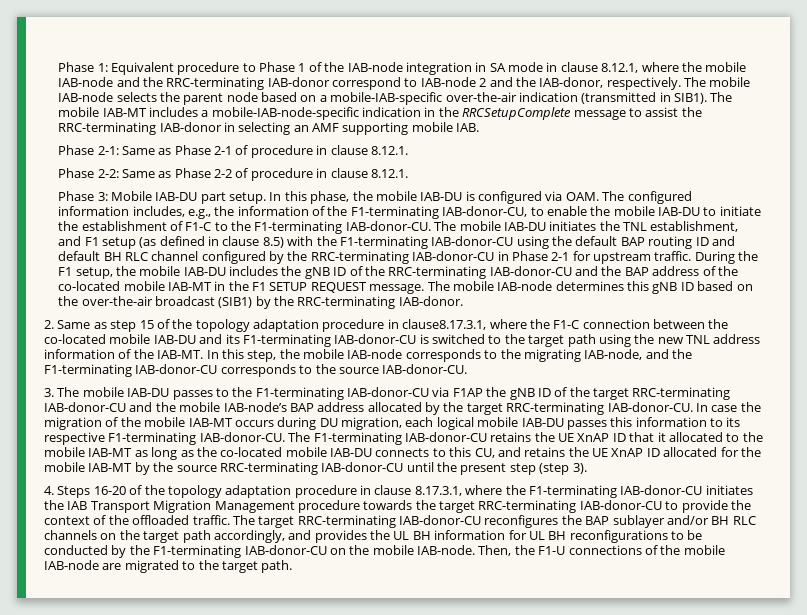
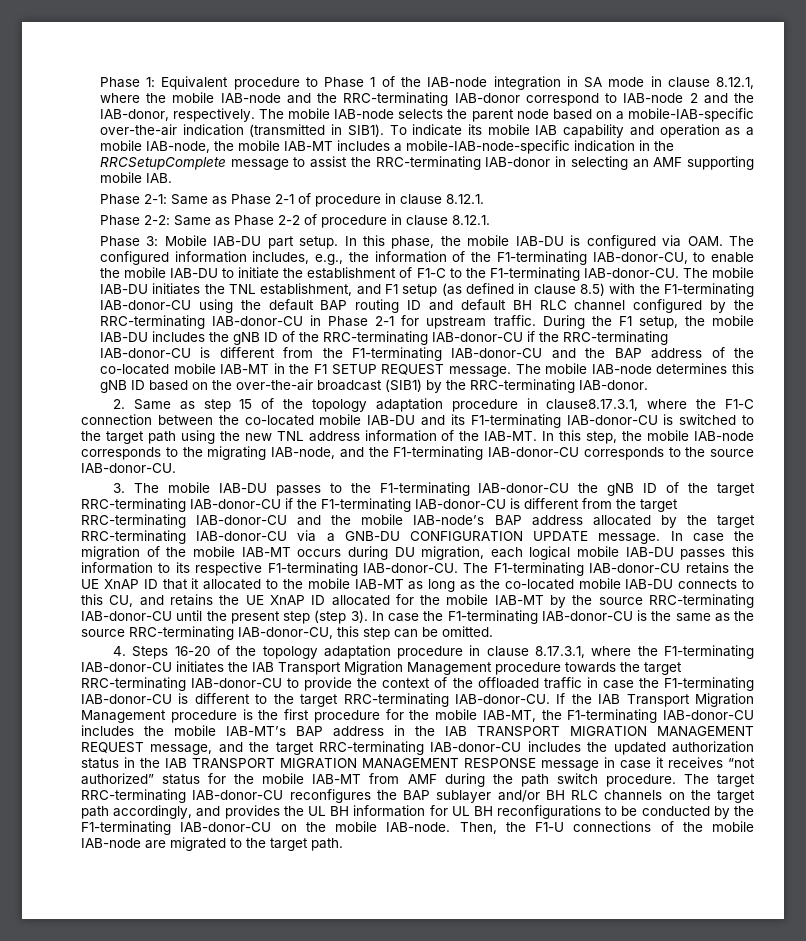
- The mobile IAB-MT includes a mobile-IAB-node-specific indication in the RRCSetupComplete message to assist the RRC-terminating IAB-donor in selecting an AMF supporting mobile IAB.
+ To indicate its mobile IAB capability and operation as a mobile IAB-node, the mobile IAB-MT includes a mobile-IAB-node-specific indication in the RRCSetupComplete message to assist the RRC-terminating IAB-donor in selecting an AMF supporting mobile IAB.
- During the F1 setup, the mobile IAB-DU includes the gNB ID of the RRC-terminating IAB-donor-CU and the BAP address of the co-located mobile IAB-MT in the F1 SETUP REQUEST message.
+ During the F1 setup, the mobile IAB-DU includes the gNB ID of the RRC-terminating IAB-donor-CU if the RRC-terminating IAB-donor-CU is different from the F1-terminating IAB-donor-CU and the BAP address of the co-located mobile IAB-MT in the F1 SETUP REQUEST message.
- 3. The mobile IAB-DU passes to the F1-terminating IAB-donor-CU via F1AP the gNB ID of the target RRC-terminating IAB-donor-CU and the mobile IAB-node’s BAP address allocated by the target RRC-terminating IAB-donor-CU.
+ 3. The mobile IAB-DU passes to the F1-terminating IAB-donor-CU the gNB ID of the target RRC-terminating IAB-donor-CU if the F1-terminating IAB-donor-CU is different from the target RRC-terminating IAB-donor-CU and the mobile IAB-node’s BAP address allocated by the target RRC-terminating IAB-donor-CU via a GNB-DU CONFIGURATION UPDATE message.
+ In case the F1-terminating IAB-donor-CU is the same as the source RRC-terminating IAB-donor-CU, this step can be omitted.
- 4. Steps 16-20 of the topology adaptation procedure in clause 8.17.3.1, where the F1-terminating IAB-donor-CU initiates the IAB Transport Migration Management procedure towards the target RRC-terminating IAB-donor-CU to provide the context of the offloaded traffic.
+ 4. Steps 16-20 of the topology adaptation procedure in clause 8.17.3.1, where the F1-terminating IAB-donor-CU initiates the IAB Transport Migration Management procedure towards the target RRC-terminating IAB-donor-CU to provide the context of the offloaded traffic in case the F1-terminating IAB-donor-CU is different to the target RRC-terminating IAB-donor-CU. If the IAB Transport Migration Management procedure is the first procedure for the mobile IAB-MT, the F1-terminating IAB-donor-CU includes the mobile IAB-MT’s BAP address in the IAB TRANSPORT MIGRATION MANAGEMENT REQUEST message, and the target RRC-terminating IAB-donor-CU includes the updated authorization status in the IAB TRANSPORT MIGRATION MANAGEMENT RESPONSE message in case it receives “not authorized” status for the mobile IAB-MT from AMF during the path switch procedure.

